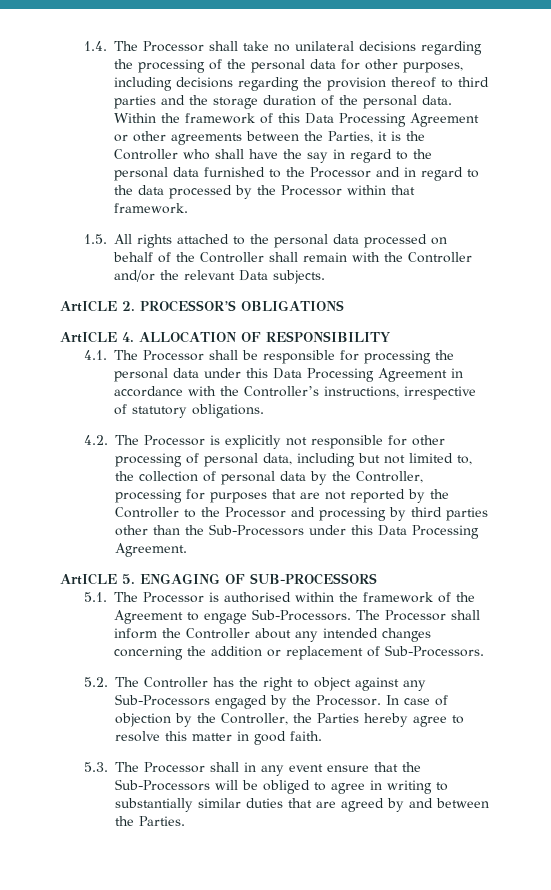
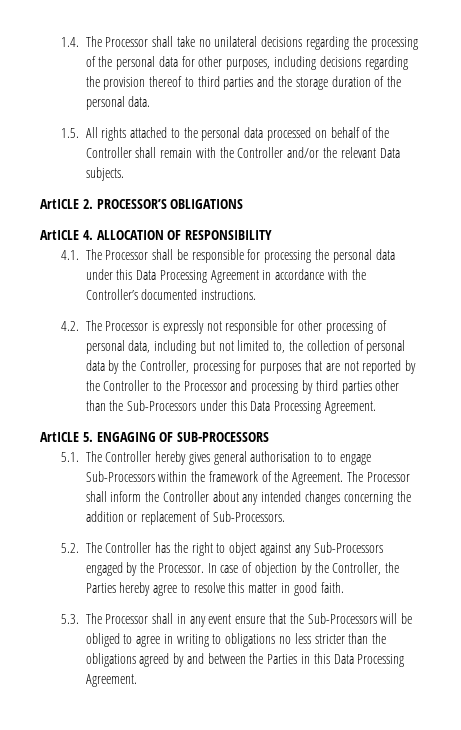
- Within the framework of this Data Processing Agreement or other agreements between the Parties, it is the Controller who shall have the say in regard to the personal data furnished to the Processor and in regard to the data processed by the Processor within that framework.
- 4.1. The Processor shall be responsible for processing the personal data under this Data Processing Agreement in accordance with the Controller’s instructions, irrespective of statutory obligations.
+ 4.1. The Processor shall be responsible for processing the personal data under this Data Processing Agreement in accordance with the Controller’s documented instructions.
- 4.2. The Processor is explicitly not responsible for other processing of personal data, including but not limited to, the collection of personal data by the Controller, processing for purposes that are not reported by the Controller to the Processor and processing by third parties other than the Sub-Processors under this Data Processing Agreement.
+ 4.2. The Processor is expressly not responsible for other processing of personal data, including but not limited to, the collection of personal data by the Controller, processing for purposes that are not reported by the Controller to the Processor and processing by third parties other than the Sub-Processors under this Data Processing Agreement.
- 5.1. The Processor is authorised within the framework of the Agreement to engage Sub-Processors.
+ 5.1. The Controller hereby gives general authorisation to to engage Sub-Processors within the framework of the Agreement.
- 5.3. The Processor shall in any event ensure that the Sub-Processors will be obliged to agree in writing to substantially similar duties that are agreed by and between the Parties.
+ 5.3. The Processor shall in any event ensure that the Sub-Processors will be obliged to agree in writing to obligations no less stricter than the obligations agreed by and between the Parties in this Data Processing Agreement.

